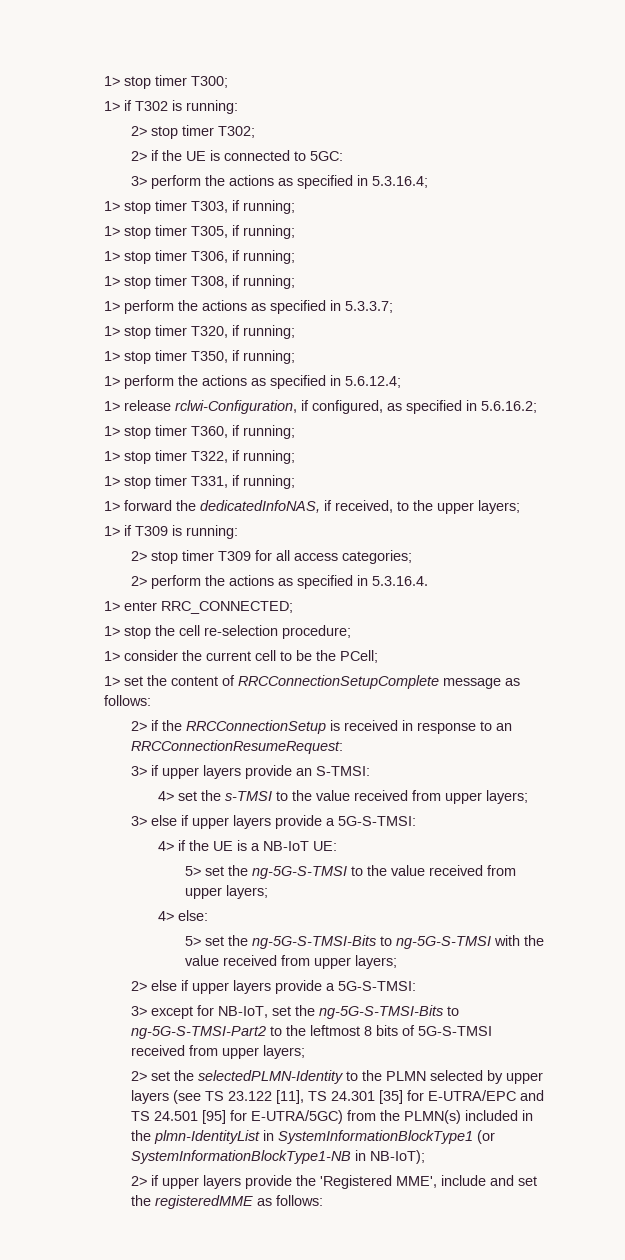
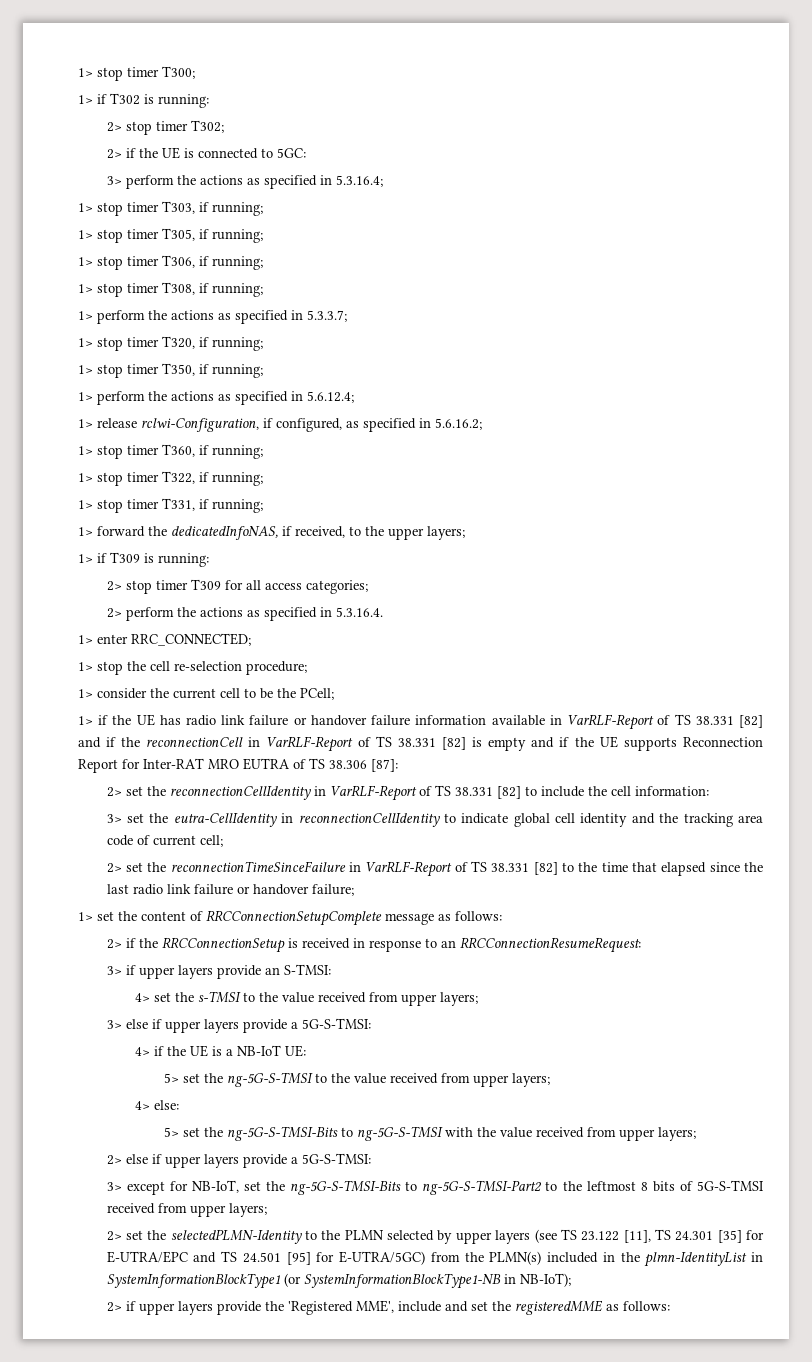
+ 1> if the UE has radio link failure or handover failure information available in VarRLF-Report of TS 38.331 [82] and if the reconnectionCell in VarRLF-Report of TS 38.331 [82] is empty and if the UE supports Reconnection Report for Inter-RAT MRO EUTRA of TS 38.306 [87]:
+ 2> set the reconnectionCellIdentity in VarRLF-Report of TS 38.331 [82] to include the cell information:
+ 3> set the eutra-CellIdentity in reconnectionCellIdentity to indicate global cell identity and the tracking area code of current cell;
+ 2> set the reconnectionTimeSinceFailure in VarRLF-Report of TS 38.331 [82] to the time that elapsed since the last radio link failure or handover failure;

